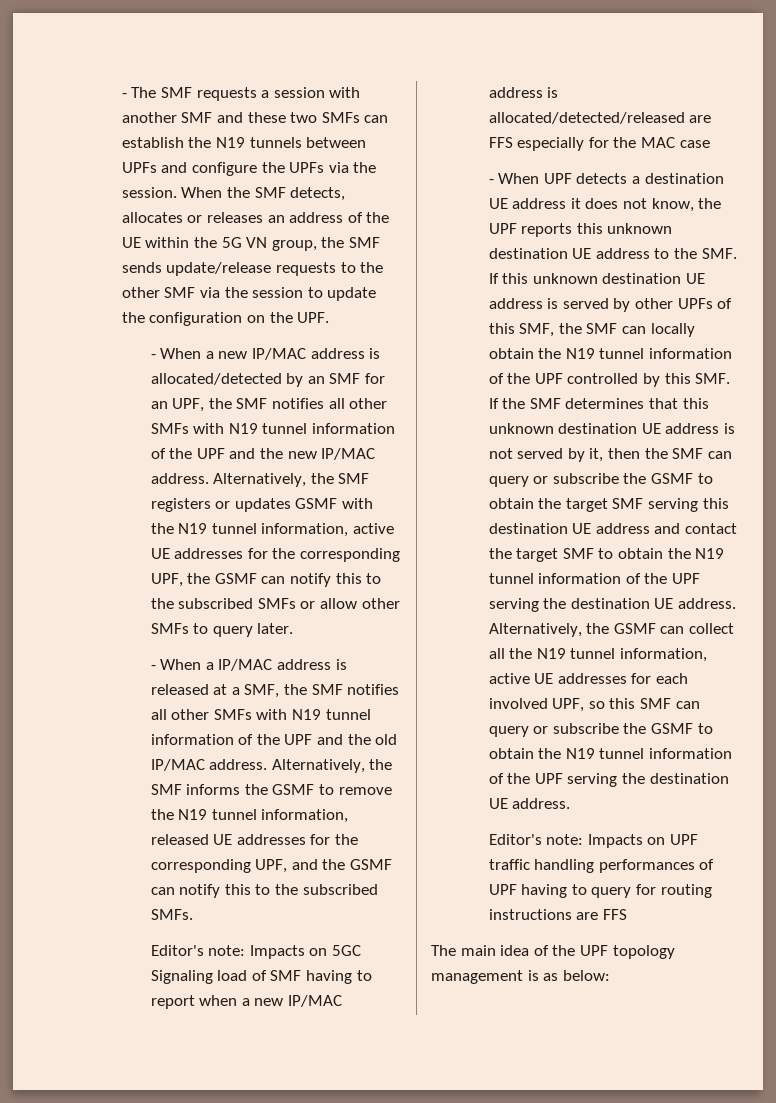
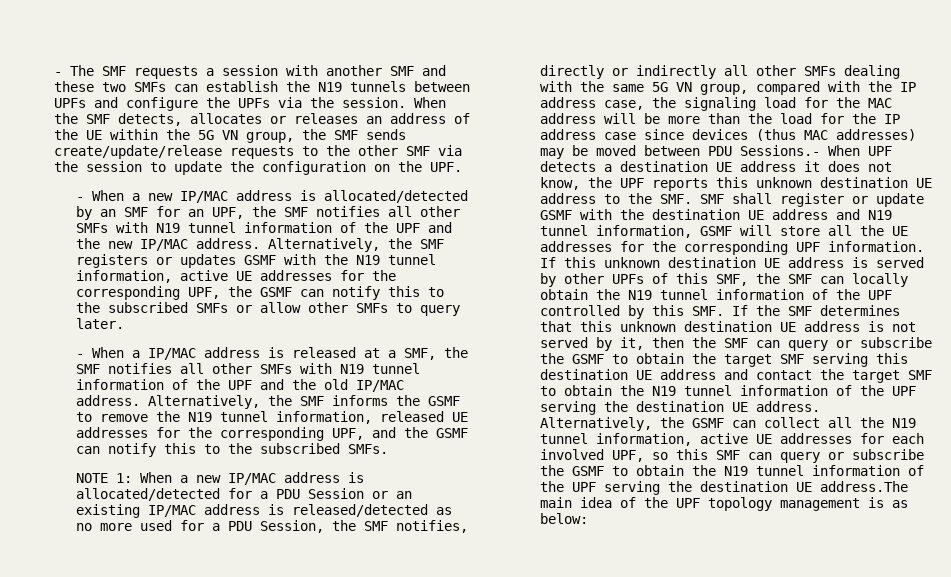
- When the SMF detects, allocates or releases an address of the UE within the 5G VN group, the SMF sends update/release requests to the other SMF via the session to update the configuration on the UPF.
+ When the SMF detects, allocates or releases an address of the UE within the 5G VN group, the SMF sends create/update/release requests to the other SMF via the session to update the configuration on the UPF.
- Editor's note: Impacts on 5GC Signaling load of SMF having to report when a new IP/MAC address is allocated/detected/released are FFS especially for the MAC case
- - When UPF detects a destination UE address it does not know, the UPF reports this unknown destination UE address to the SMF. If this unknown destination UE address is served by other UPFs of this SMF, the SMF can locally obtain the N19 tunnel information of the UPF controlled by this SMF. If the SMF determines that this unknown destination UE address is not served by it, then the SMF can query or subscribe the GSMF to obtain the target SMF serving this destination UE address and contact the target SMF to obtain the N19 tunnel information of the UPF serving the destination UE address.
+ NOTE 1: When a new IP/MAC address is allocated/detected for a PDU Session or an existing IP/MAC address is released/detected as no more used for a PDU Session, the SMF notifies, directly or indirectly all other SMFs dealing with the same 5G VN group, compared with the IP address case, the signaling load for the MAC address will be more than the load for the IP address case since devices (thus MAC addresses) may be moved between PDU Sessions.- When UPF detects a destination UE address it does not know, the UPF reports this unknown destination UE address to the SMF. SMF shall register or update GSMF with the destination UE address and N19 tunnel information, GSMF will store all the UE addresses for the corresponding UPF information. If this unknown destination UE address is served by other UPFs of this SMF, the SMF can locally obtain the N19 tunnel information of the UPF controlled by this SMF. If the SMF determines that this unknown destination UE address is not served by it, then the SMF can query or subscribe the GSMF to obtain the target SMF serving this destination UE address and contact the target SMF to obtain the N19 tunnel information of the UPF serving the destination UE address.
- Alternatively, the GSMF can collect all the N19 tunnel information, active UE addresses for each involved UPF, so this SMF can query or subscribe the GSMF to obtain the N19 tunnel information of the UPF serving the destination UE address.
- Editor's note: Impacts on UPF traffic handling performances of UPF having to query for routing instructions are FFS
- The main idea of the UPF topology management is as below:
+ Alternatively, the GSMF can collect all the N19 tunnel information, active UE addresses for each involved UPF, so this SMF can query or subscribe the GSMF to obtain the N19 tunnel information of the UPF serving the destination UE address.The main idea of the UPF topology management is as below:

